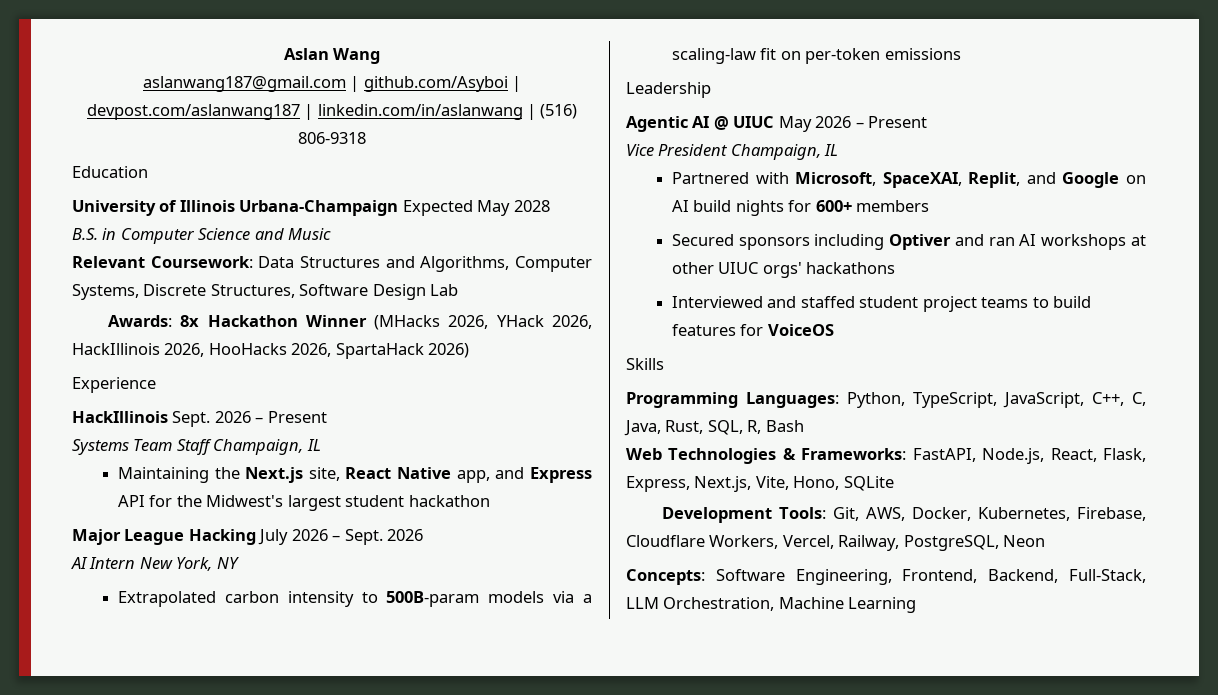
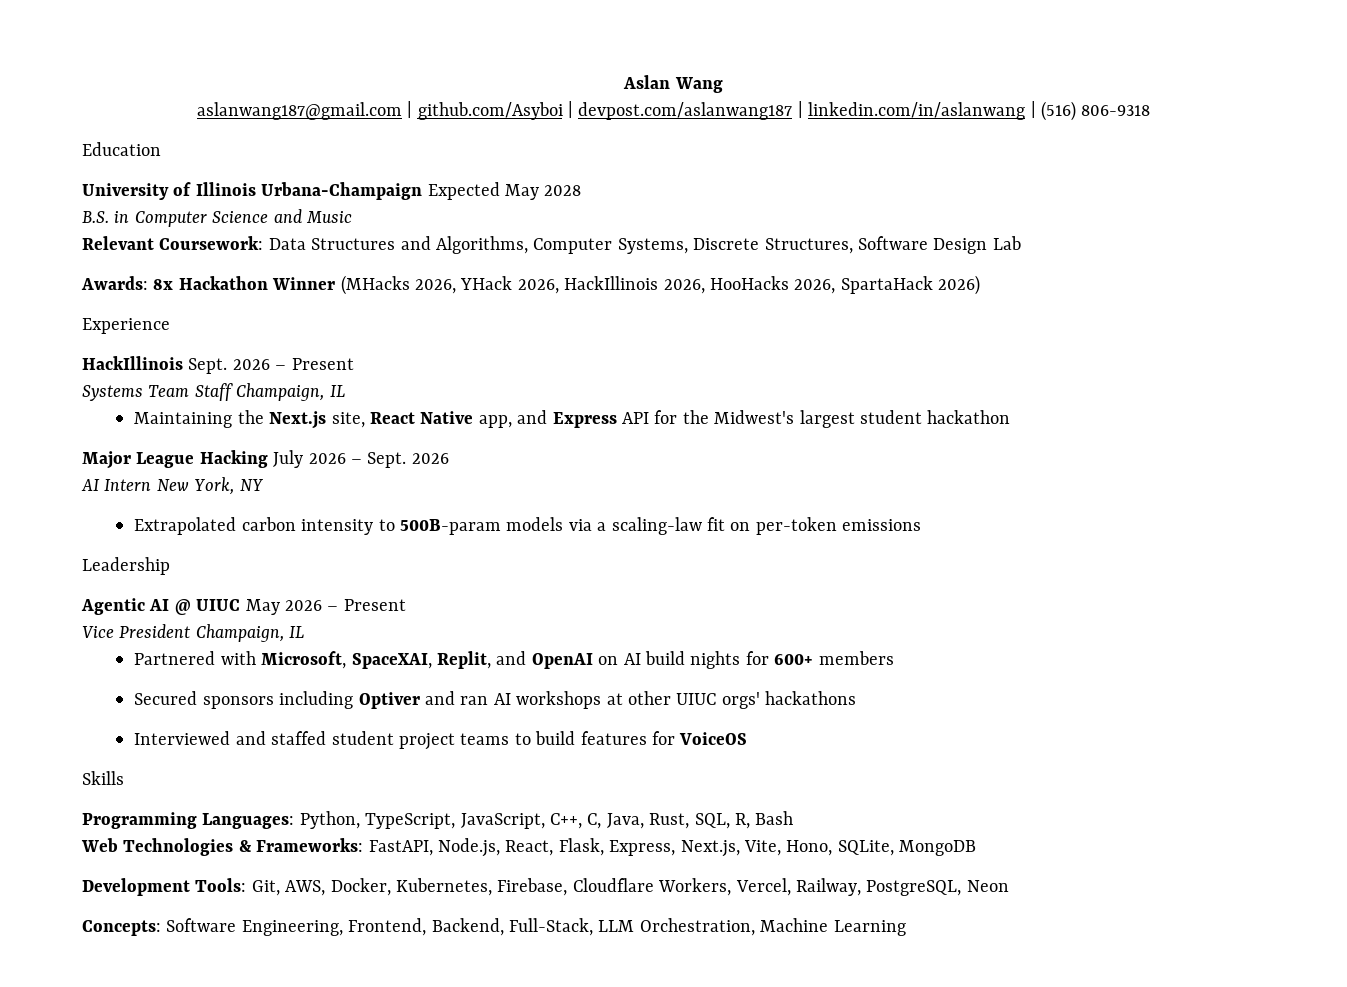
- Partnered with Microsoft, SpaceXAI, Replit, and Google on AI build nights for 600+ members
+ Partnered with Microsoft, SpaceXAI, Replit, and OpenAI on AI build nights for 600+ members
- Web Technologies & Frameworks: FastAPI, Node.js, React, Flask, Express, Next.js, Vite, Hono, SQLite
+ Web Technologies & Frameworks: FastAPI, Node.js, React, Flask, Express, Next.js, Vite, Hono, SQLite, MongoDB

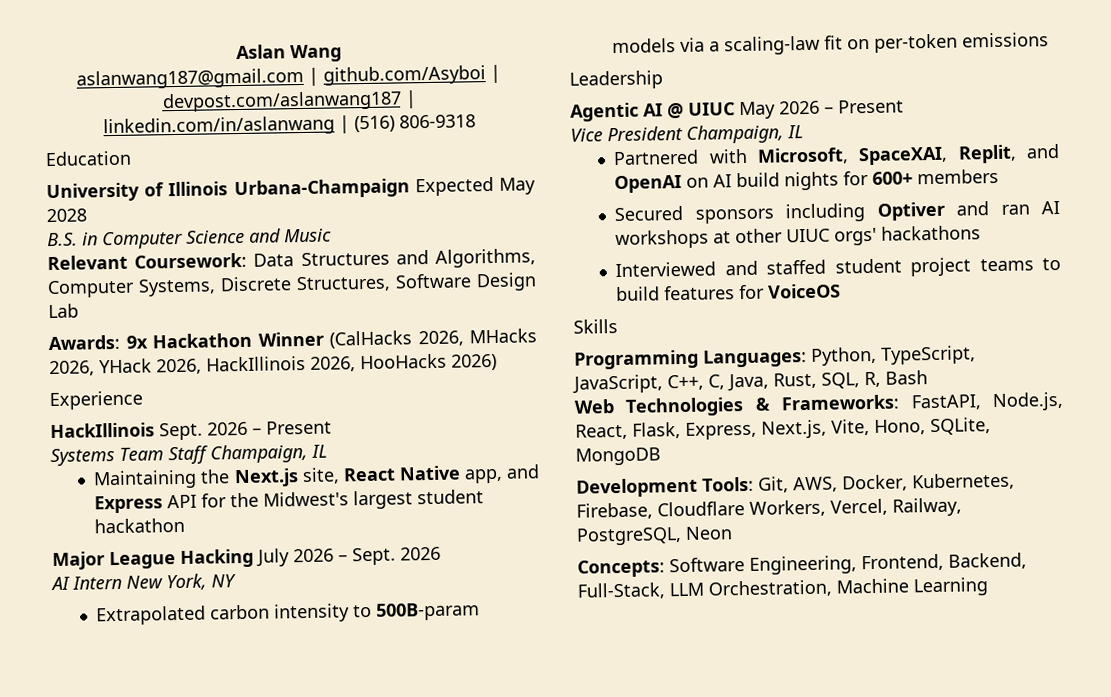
- Awards: 8x Hackathon Winner (MHacks 2026, YHack 2026, HackIllinois 2026, HooHacks 2026, SpartaHack 2026)
+ Awards: 9x Hackathon Winner (CalHacks 2026, MHacks 2026, YHack 2026, HackIllinois 2026, HooHacks 2026)

